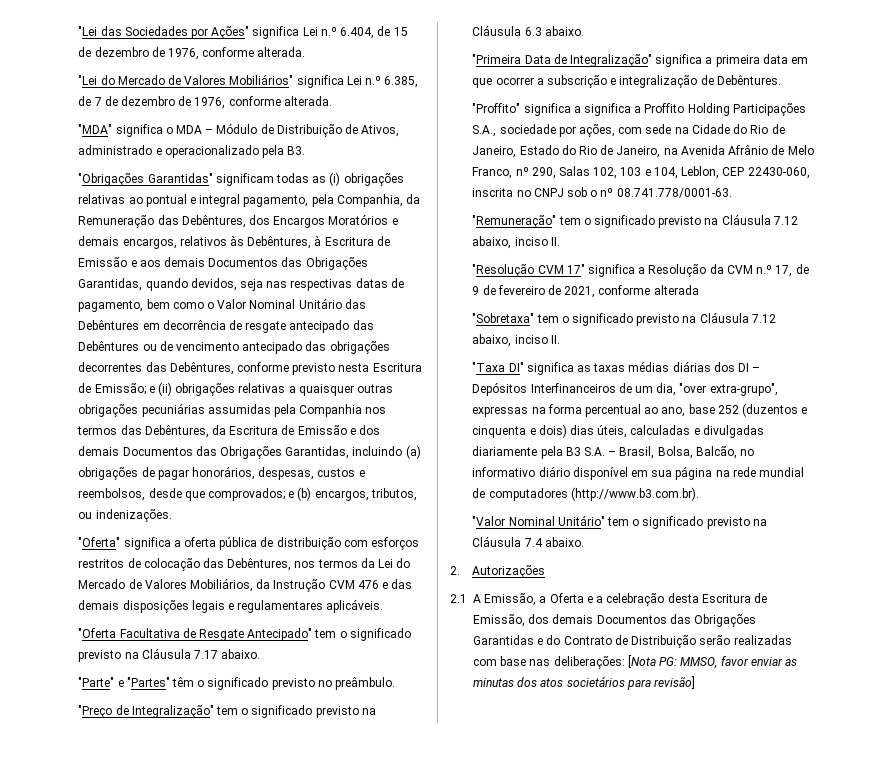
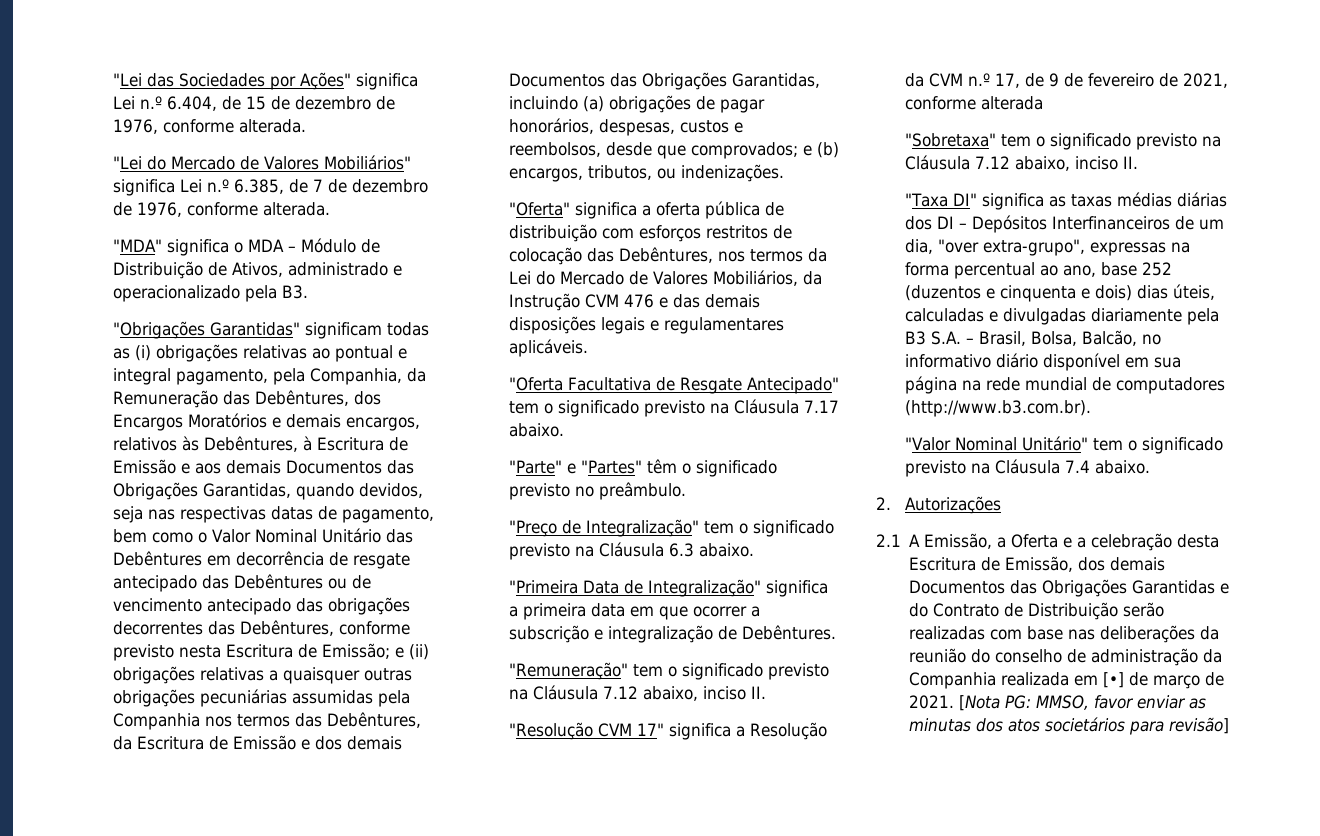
- "Proffito" significa a significa a Proffito Holding Participações S.A., sociedade por ações, com sede na Cidade do Rio de Janeiro, Estado do Rio de Janeiro, na Avenida Afrânio de Melo Franco, nº 290, Salas 102, 103 e 104, Leblon, CEP 22430-060, inscrita no CNPJ sob o nº 08.741.778/0001-63.
- 2.1 A Emissão, a Oferta e a celebração desta Escritura de Emissão, dos demais Documentos das Obrigações Garantidas e do Contrato de Distribuição serão realizadas com base nas deliberações: [Nota PG: MMSO, favor enviar as minutas dos atos societários para revisão]
+ 2.1 A Emissão, a Oferta e a celebração desta Escritura de Emissão, dos demais Documentos das Obrigações Garantidas e do Contrato de Distribuição serão realizadas com base nas deliberações da reunião do conselho de administração da Companhia realizada em [•] de março de 2021. [Nota PG: MMSO, favor enviar as minutas dos atos societários para revisão]

